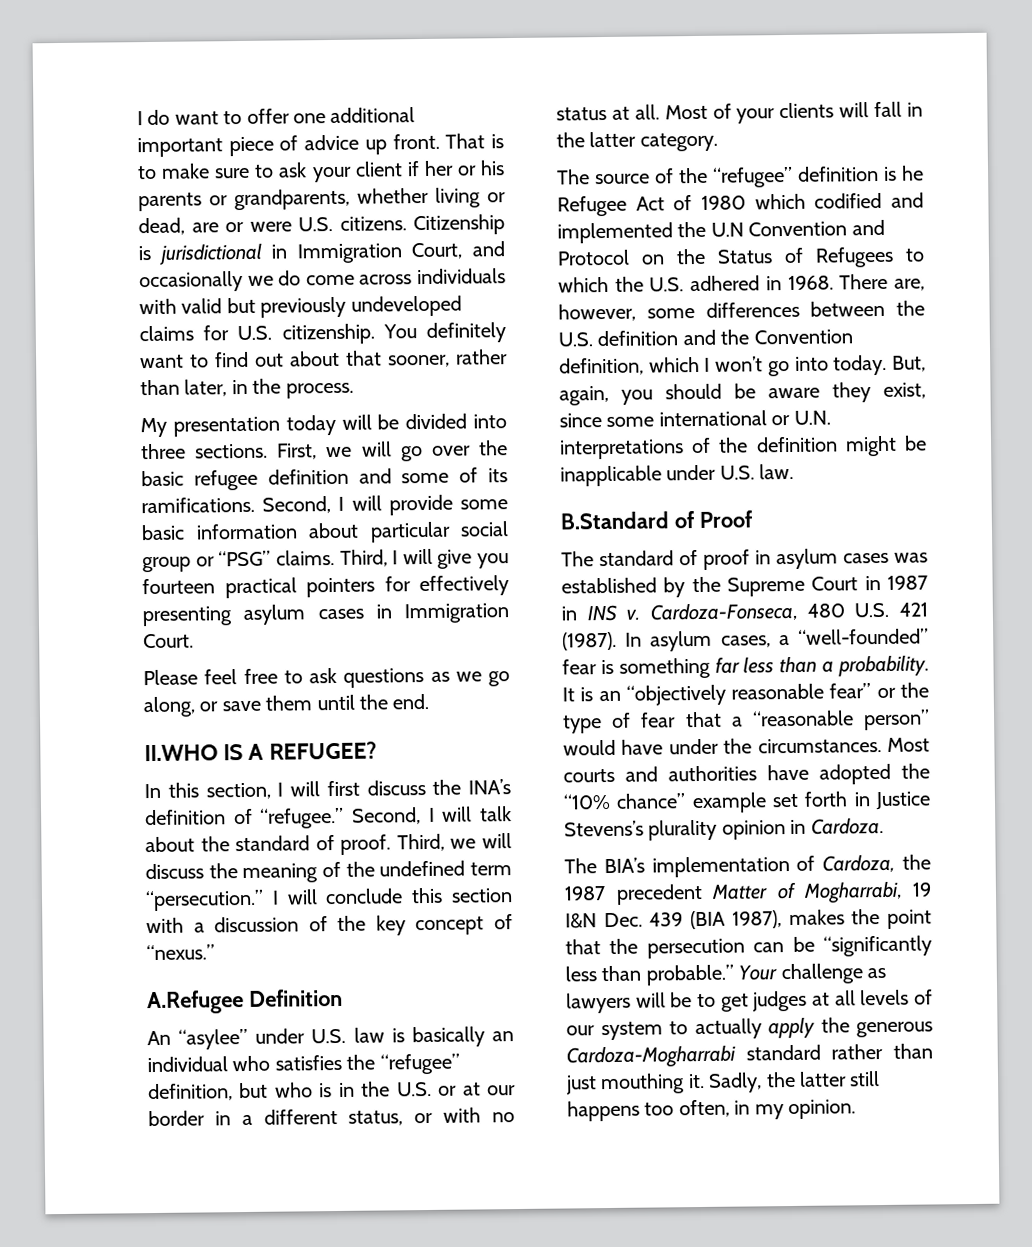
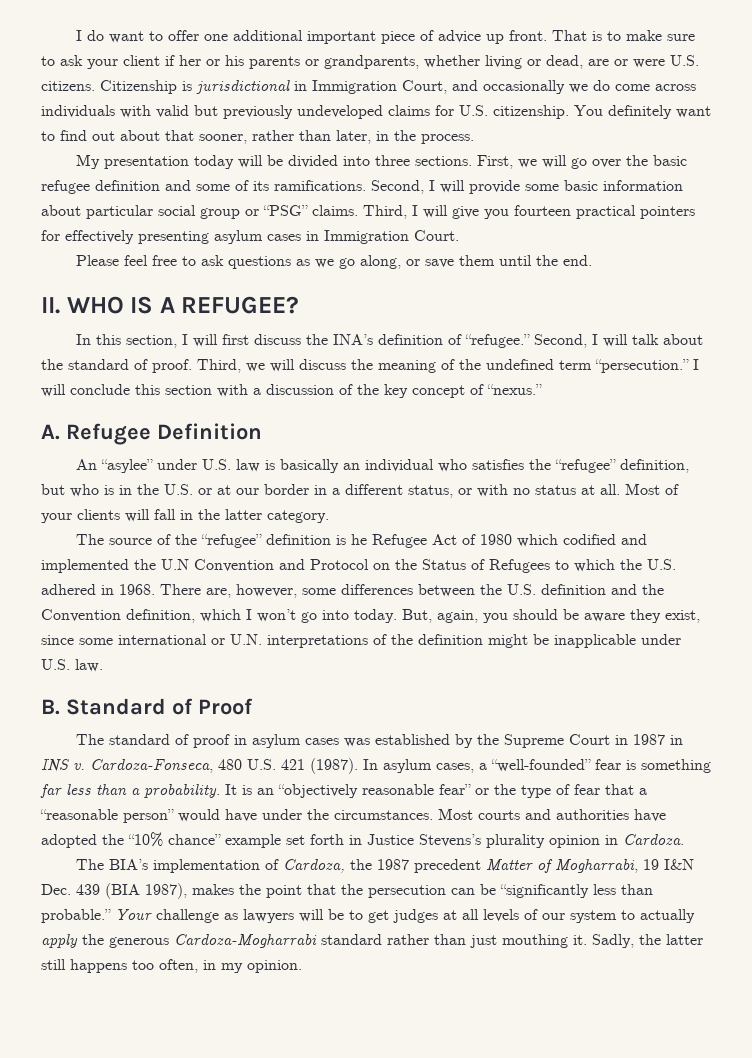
- II.WHO IS A REFUGEE?
+ II. WHO IS A REFUGEE?
- A.Refugee Definition
+ A. Refugee Definition
- B.Standard of Proof
+ B. Standard of Proof

